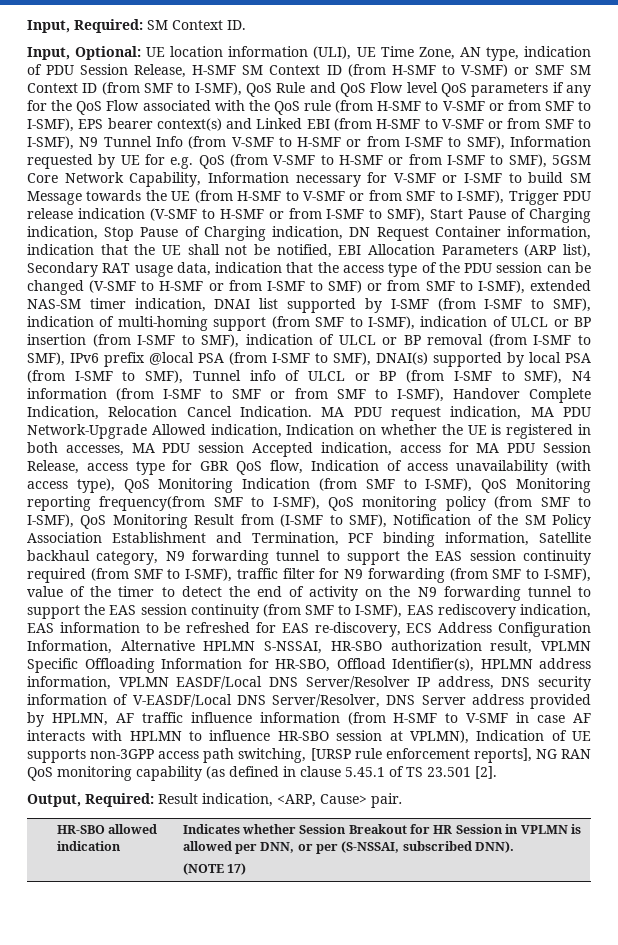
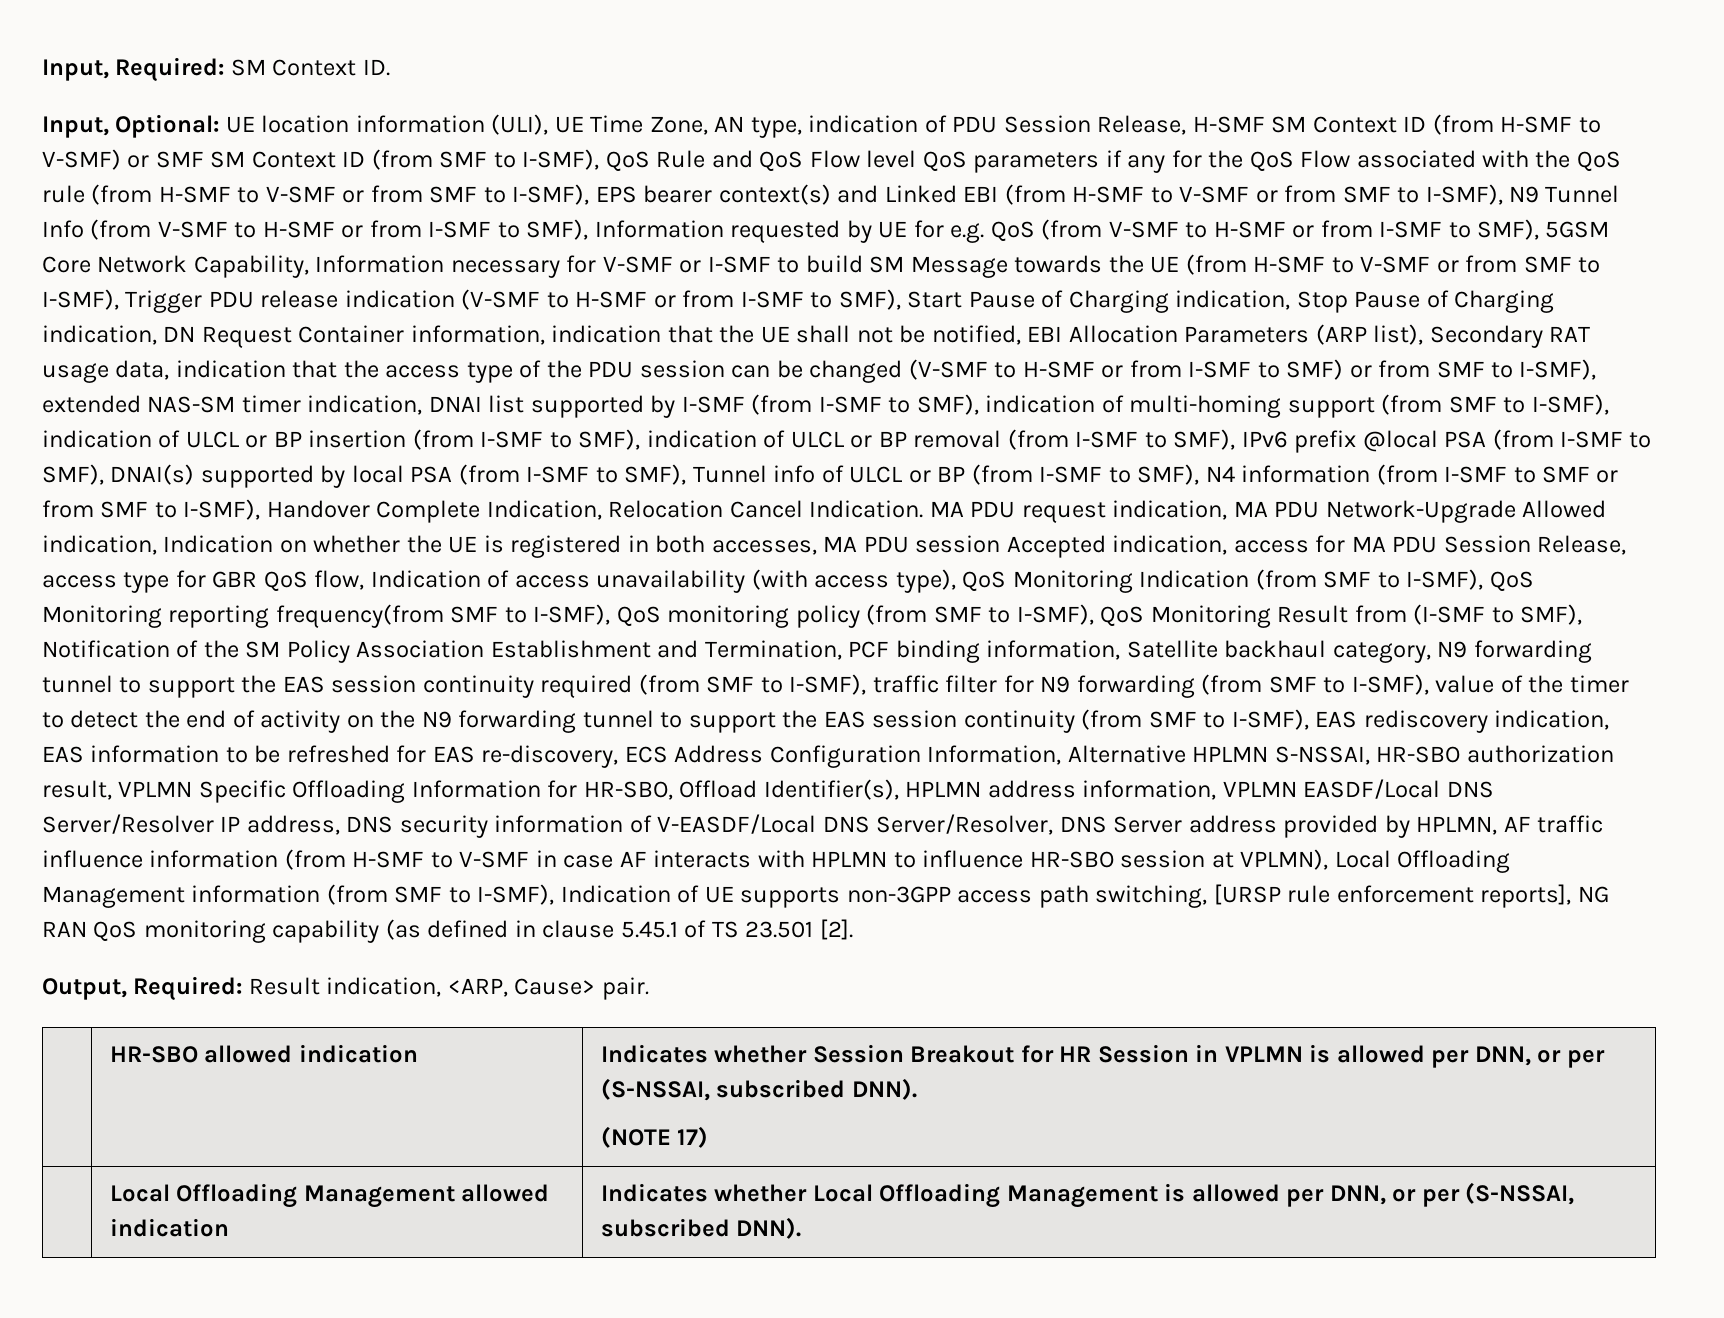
- MA PDU request indication, MA PDU Network-Upgrade Allowed indication, Indication on whether the UE is registered in both accesses, MA PDU session Accepted indication, access for MA PDU Session Release, access type for GBR QoS flow, Indication of access unavailability (with access type), QoS Monitoring Indication (from SMF to I-SMF), QoS Monitoring reporting frequency(from SMF to I-SMF), QoS monitoring policy (from SMF to I-SMF), QoS Monitoring Result from (I-SMF to SMF), Notification of the SM Policy Association Establishment and Termination, PCF binding information, Satellite backhaul category, N9 forwarding tunnel to support the EAS session continuity required (from SMF to I-SMF), traffic filter for N9 forwarding (from SMF to I-SMF), value of the timer to detect the end of activity on the N9 forwarding tunnel to support the EAS session continuity (from SMF to I-SMF), EAS rediscovery indication, EAS information to be refreshed for EAS re-discovery, ECS Address Configuration Information, Alternative HPLMN S-NSSAI, HR-SBO authorization result, VPLMN Specific Offloading Information for HR-SBO, Offload Identifier(s), HPLMN address information, VPLMN EASDF/Local DNS Server/Resolver IP address, DNS security information of V-EASDF/Local DNS Server/Resolver, DNS Server address provided by HPLMN, AF traffic influence information (from H-SMF to V-SMF in case AF interacts with HPLMN to influence HR-SBO session at VPLMN), Indication of UE supports non-3GPP access path switching, [URSP rule enforcement reports], NG RAN QoS monitoring capability (as defined in clause 5.45.1 of TS 23.501 [2].
+ MA PDU request indication, MA PDU Network-Upgrade Allowed indication, Indication on whether the UE is registered in both accesses, MA PDU session Accepted indication, access for MA PDU Session Release, access type for GBR QoS flow, Indication of access unavailability (with access type), QoS Monitoring Indication (from SMF to I-SMF), QoS Monitoring reporting frequency(from SMF to I-SMF), QoS monitoring policy (from SMF to I-SMF), QoS Monitoring Result from (I-SMF to SMF), Notification of the SM Policy Association Establishment and Termination, PCF binding information, Satellite backhaul category, N9 forwarding tunnel to support the EAS session continuity required (from SMF to I-SMF), traffic filter for N9 forwarding (from SMF to I-SMF), value of the timer to detect the end of activity on the N9 forwarding tunnel to support the EAS session continuity (from SMF to I-SMF), EAS rediscovery indication, EAS information to be refreshed for EAS re-discovery, ECS Address Configuration Information, Alternative HPLMN S-NSSAI, HR-SBO authorization result, VPLMN Specific Offloading Information for HR-SBO, Offload Identifier(s), HPLMN address information, VPLMN EASDF/Local DNS Server/Resolver IP address, DNS security information of V-EASDF/Local DNS Server/Resolver, DNS Server address provided by HPLMN, AF traffic influence information (from H-SMF to V-SMF in case AF interacts with HPLMN to influence HR-SBO session at VPLMN), Local Offloading Management information (from SMF to I-SMF), Indication of UE supports non-3GPP access path switching, [URSP rule enforcement reports], NG RAN QoS monitoring capability (as defined in clause 5.45.1 of TS 23.501 [2].
+ | Local Offloading Management allowed indication | Indicates whether Local Offloading Management is allowed per DNN, or per (S-NSSAI, subscribed DNN).

